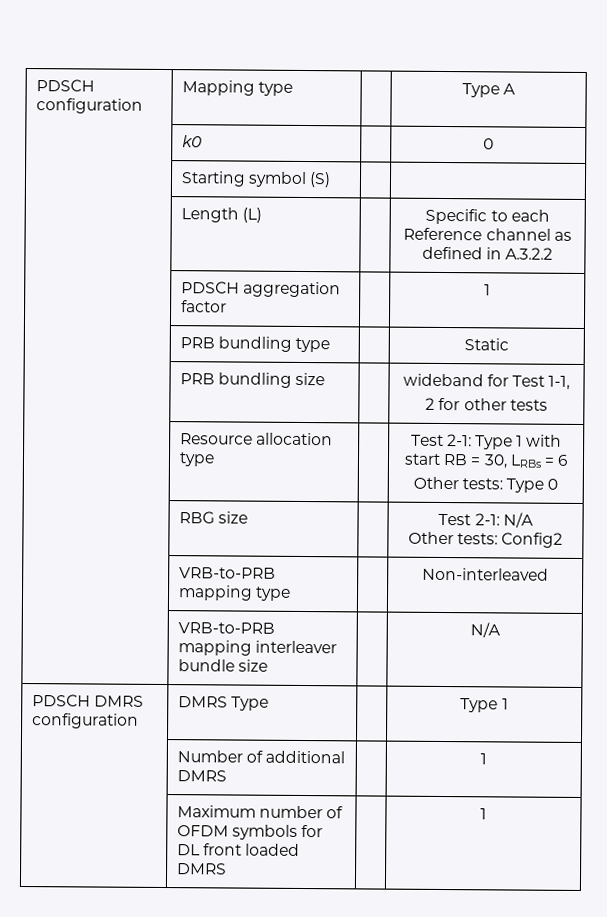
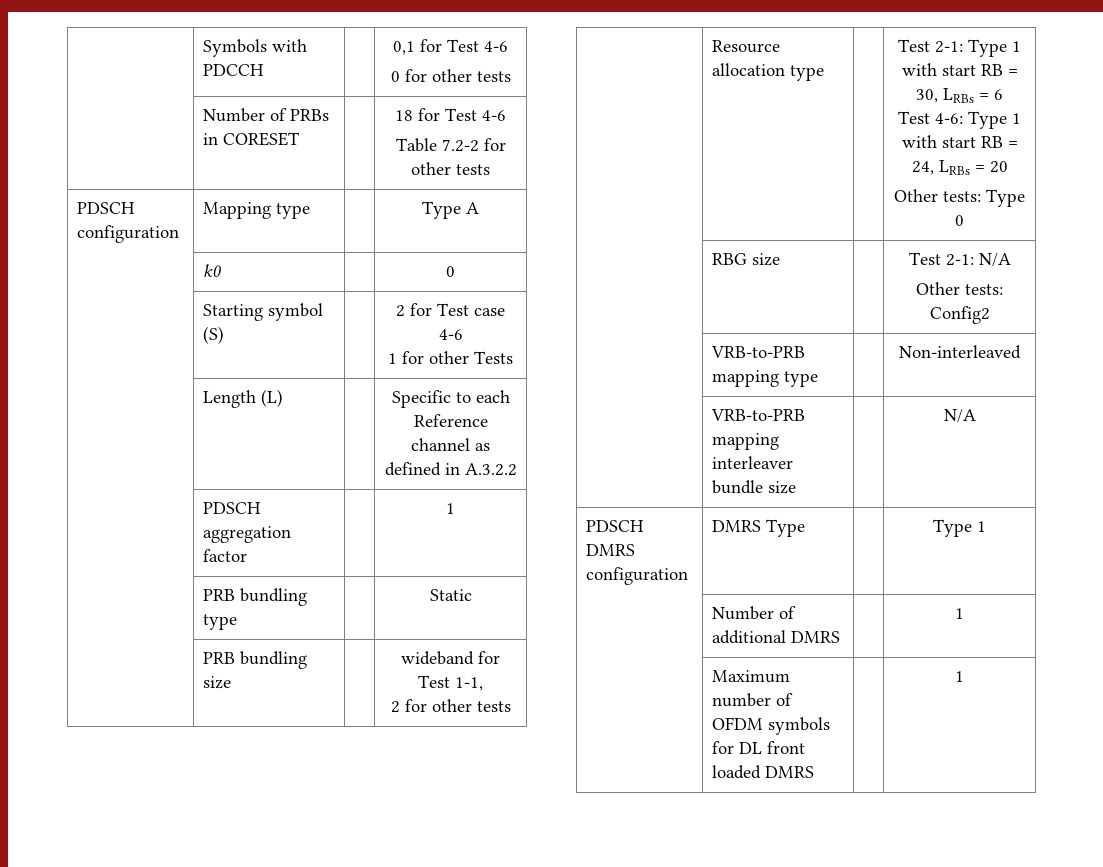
+ | Symbols with PDCCH | | 0,1 for Test 4-6
+ 0 for other tests
+ | Number of PRBs in CORESET | | 18 for Test 4-6
+ Table 7.2-2 for other tests
- | Starting symbol (S) | |
+ | Starting symbol (S) | | 2 for Test case 4-6
+ 1 for other Tests
  | Resource allocation type | | Test 2-1: Type 1 with start RB = 30, LRBs = 6
+ Test 4-6: Type 1 with start RB = 24, LRBs = 20

